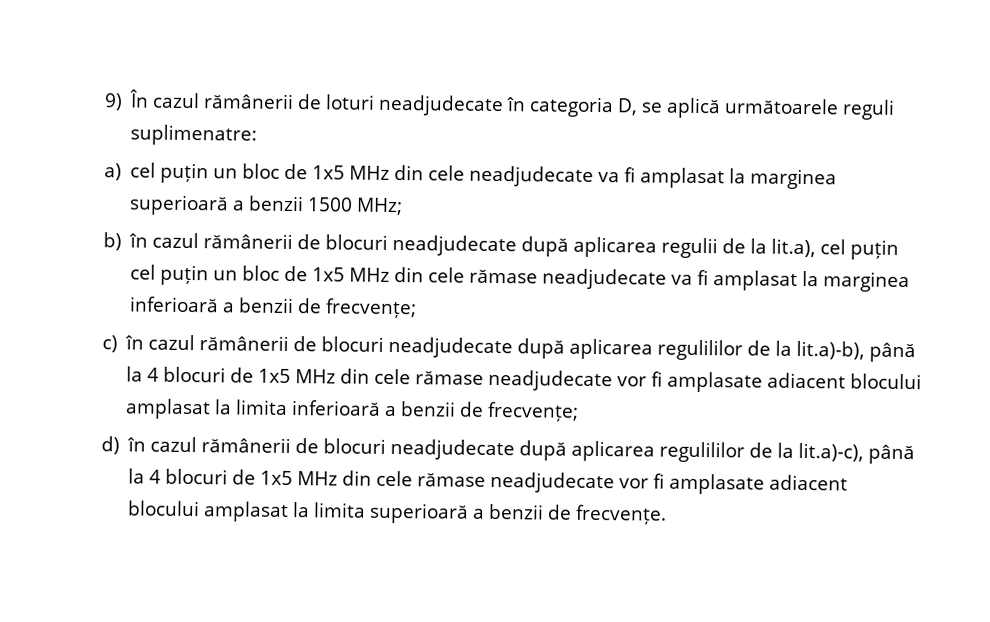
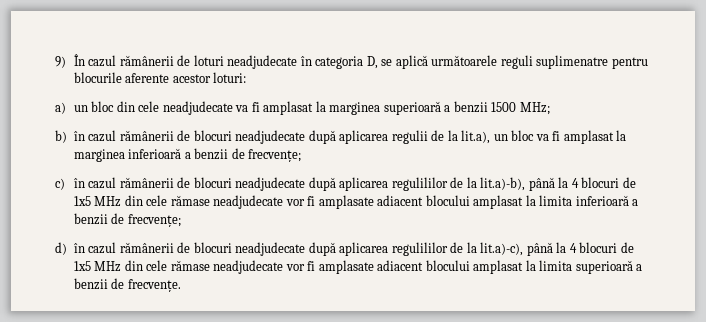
- 9) În cazul rămânerii de loturi neadjudecate în categoria D, se aplică următoarele reguli suplimenatre:
- a) cel puțin un bloc de 1x5 MHz din cele neadjudecate va fi amplasat la marginea superioară a benzii 1500 MHz;
+ 9) În cazul rămânerii de loturi neadjudecate în categoria D, se aplică următoarele reguli suplimenatre pentru blocurile aferente acestor loturi:
+ a) un bloc din cele neadjudecate va fi amplasat la marginea superioară a benzii 1500 MHz;
- b) în cazul rămânerii de blocuri neadjudecate după aplicarea regulii de la lit.a), cel puțin cel puțin un bloc de 1x5 MHz din cele rămase neadjudecate va fi amplasat la marginea inferioară a benzii de frecvențe;
+ b) în cazul rămânerii de blocuri neadjudecate după aplicarea regulii de la lit.a), un bloc va fi amplasat la marginea inferioară a benzii de frecvențe;

